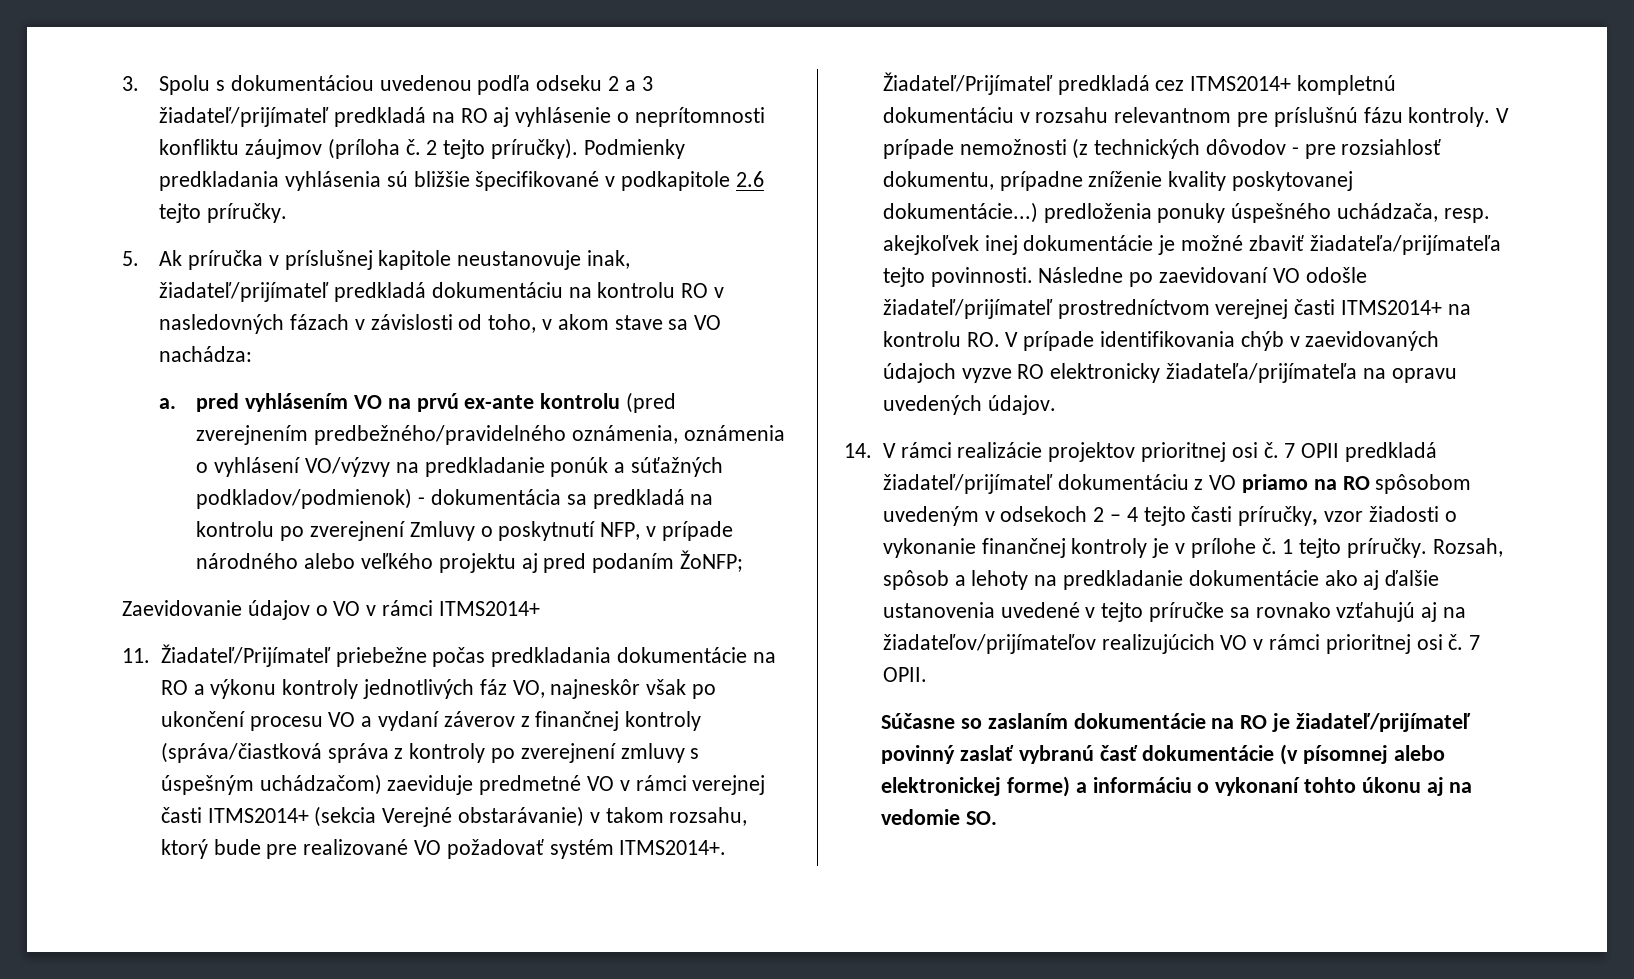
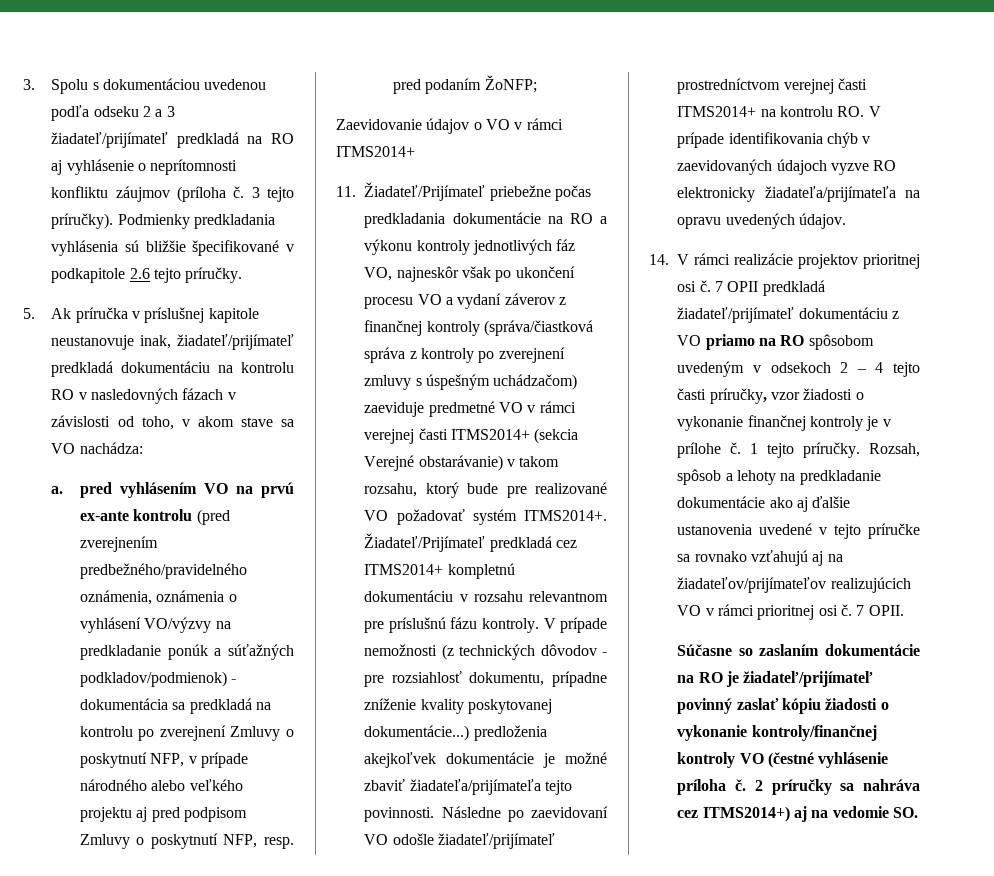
- 2 tejto príručky).
+ 3 tejto príručky).
- a. pred vyhlásením VO na prvú ex-ante kontrolu (pred zverejnením predbežného/pravidelného oznámenia, oznámenia o vyhlásení VO/výzvy na predkladanie ponúk a súťažných podkladov/podmienok) - dokumentácia sa predkladá na kontrolu po zverejnení Zmluvy o poskytnutí NFP, v prípade národného alebo veľkého projektu aj pred podaním ŽoNFP;
+ a. pred vyhlásením VO na prvú ex-ante kontrolu (pred zverejnením predbežného/pravidelného oznámenia, oznámenia o vyhlásení VO/výzvy na predkladanie ponúk a súťažných podkladov/podmienok) - dokumentácia sa predkladá na kontrolu po zverejnení Zmluvy o poskytnutí NFP, v prípade národného alebo veľkého projektu aj pred podpisom Zmluvy o poskytnutí NFP, resp. pred podaním ŽoNFP;
- V prípade nemožnosti (z technických dôvodov - pre rozsiahlosť dokumentu, prípadne zníženie kvality poskytovanej dokumentácie...) predloženia ponuky úspešného uchádzača, resp. akejkoľvek inej dokumentácie je možné zbaviť žiadateľa/prijímateľa tejto povinnosti.
+ V prípade nemožnosti (z technických dôvodov - pre rozsiahlosť dokumentu, prípadne zníženie kvality poskytovanej dokumentácie...) predloženia akejkoľvek dokumentácie je možné zbaviť žiadateľa/prijímateľa tejto povinnosti.
- Súčasne so zaslaním dokumentácie na RO je žiadateľ/prijímateľ povinný zaslať vybranú časť dokumentácie (v písomnej alebo elektronickej forme) a informáciu o vykonaní tohto úkonu aj na vedomie SO.
+ Súčasne so zaslaním dokumentácie na RO je žiadateľ/prijímateľ povinný zaslať kópiu žiadosti o vykonanie kontroly/finančnej kontroly VO (čestné vyhlásenie príloha č. 2 príručky sa nahráva cez ITMS2014+) aj na vedomie SO.

